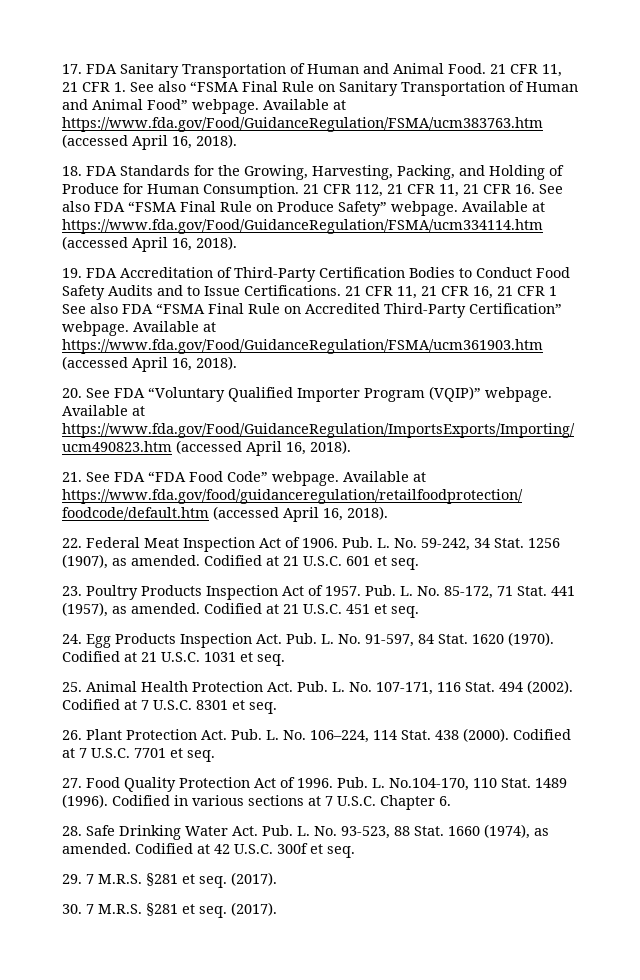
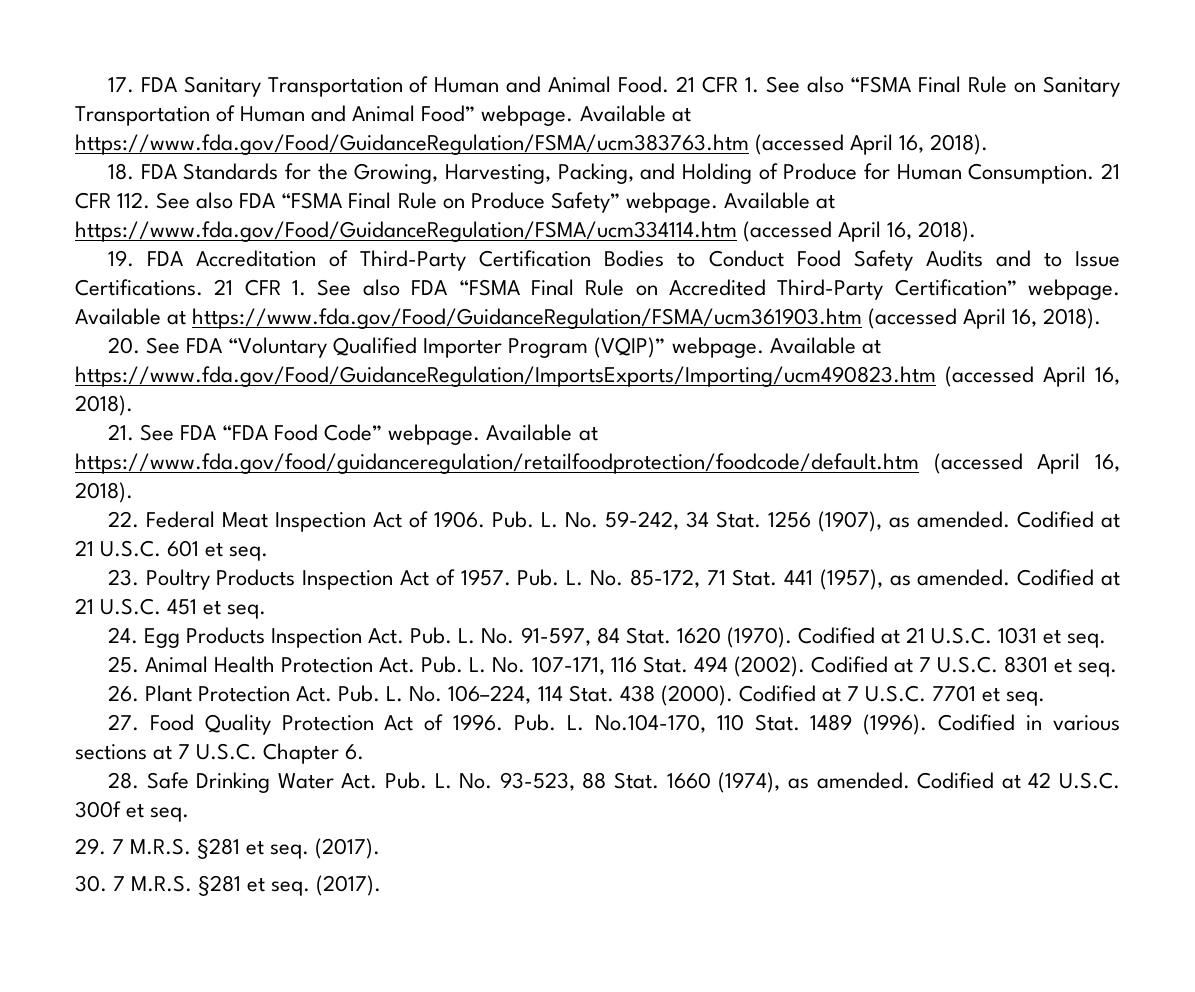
- 21 CFR 11, 21 CFR 1. See also “FSMA Final Rule on Sanitary Transportation of Human and Animal Food” webpage.
+ 21 CFR 1. See also “FSMA Final Rule on Sanitary Transportation of Human and Animal Food” webpage.
- 21 CFR 112, 21 CFR 11, 21 CFR 16. See also FDA “FSMA Final Rule on Produce Safety” webpage.
+ 21 CFR 112. See also FDA “FSMA Final Rule on Produce Safety” webpage.
- 21 CFR 11, 21 CFR 16, 21 CFR 1 See also FDA “FSMA Final Rule on Accredited Third-Party Certification” webpage.
+ 21 CFR 1. See also FDA “FSMA Final Rule on Accredited Third-Party Certification” webpage.

